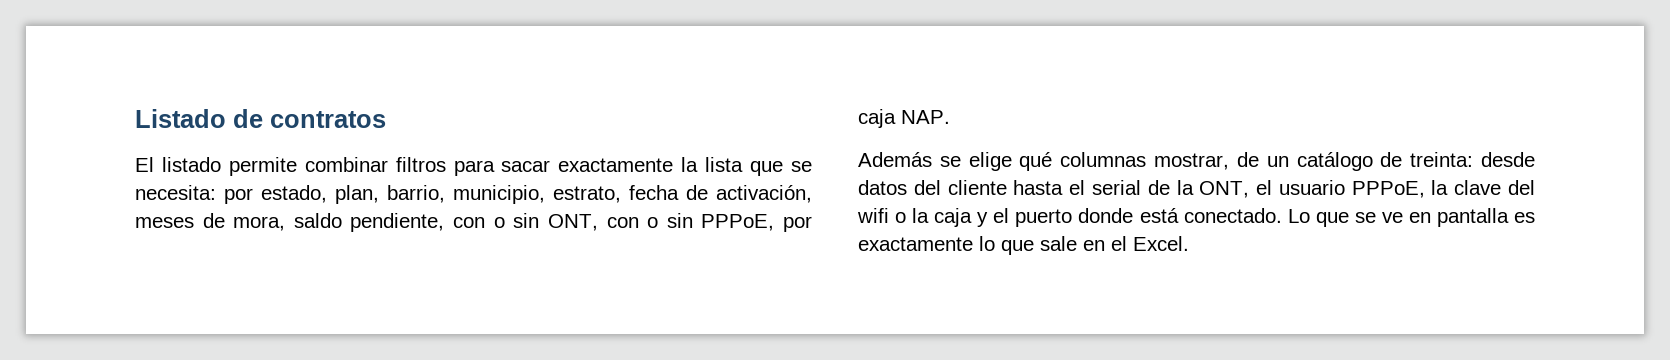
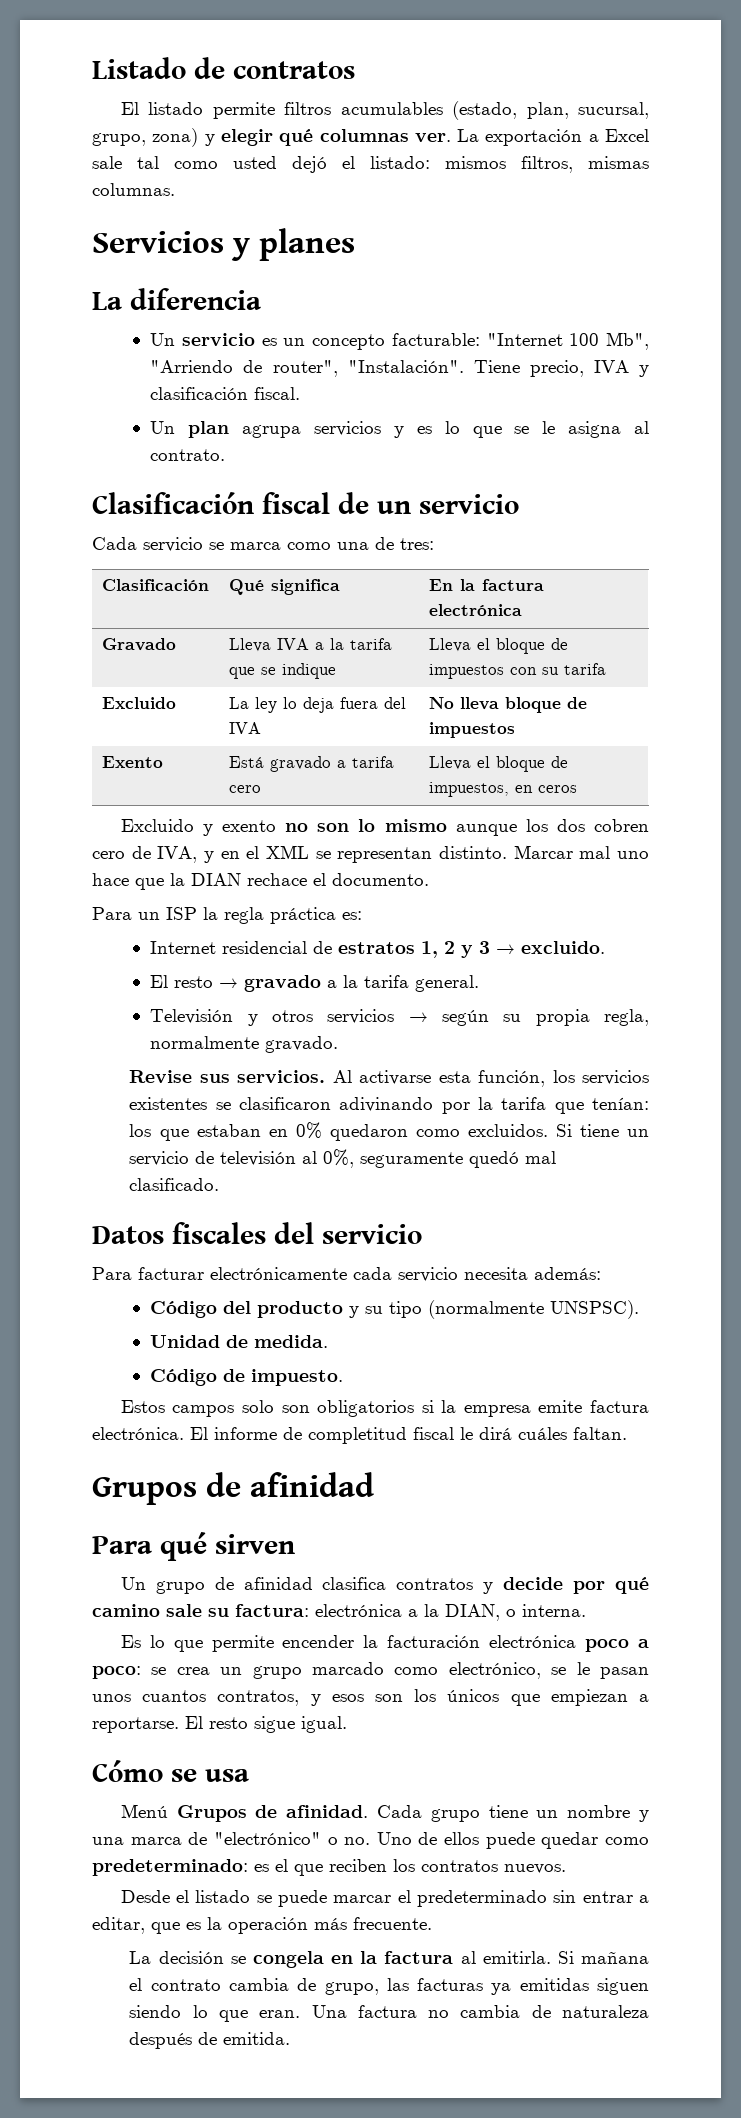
- El listado permite combinar filtros para sacar exactamente la lista que se necesita: por estado, plan, barrio, municipio, estrato, fecha de activación, meses de mora, saldo pendiente, con o sin ONT, con o sin PPPoE, por caja NAP.
- Además se elige qué columnas mostrar, de un catálogo de treinta: desde datos del cliente hasta el serial de la ONT, el usuario PPPoE, la clave del wifi o la caja y el puerto donde está conectado. Lo que se ve en pantalla es exactamente lo que sale en el Excel.
+ El listado permite filtros acumulables (estado, plan, sucursal, grupo, zona) y elegir qué columnas ver. La exportación a Excel sale tal como usted dejó el listado: mismos filtros, mismas columnas.
+ Servicios y planes
+ La diferencia
+ Un servicio es un concepto facturable: "Internet 100 Mb", "Arriendo de router", "Instalación". Tiene precio, IVA y clasificación fiscal.
+ Un plan agrupa servicios y es lo que se le asigna al contrato.
+ Clasificación fiscal de un servicio
+ Cada servicio se marca como una de tres:
+ Clasificación | Qué significa | En la factura electrónica
+ Gravado | Lleva IVA a la tarifa que se indique | Lleva el bloque de impuestos con su tarifa
+ Excluido | La ley lo deja fuera del IVA | No lleva bloque de impuestos
+ Exento | Está gravado a tarifa cero | Lleva el bloque de impuestos, en ceros
+ Excluido y exento no son lo mismo aunque los dos cobren cero de IVA, y en el XML se representan distinto. Marcar mal uno hace que la DIAN rechace el documento.
+ Para un ISP la regla práctica es:
+ Internet residencial de estratos 1, 2 y 3 → excluido.
+ El resto → gravado a la tarifa general.
+ Televisión y otros servicios → según su propia regla, normalmente gravado.
+ Revise sus servicios. Al activarse esta función, los servicios existentes se clasificaron adivinando por la tarifa que tenían: los que estaban en 0% quedaron como excluidos. Si tiene un servicio de televisión al 0%, seguramente quedó mal clasificado.
+ Datos fiscales del servicio
+ Para facturar electrónicamente cada servicio necesita además:
+ Código del producto y su tipo (normalmente UNSPSC).
+ Unidad de medida.
+ Código de impuesto.
+ Estos campos solo son obligatorios si la empresa emite factura electrónica. El informe de completitud fiscal le dirá cuáles faltan.
+ Grupos de afinidad
+ Para qué sirven
+ Un grupo de afinidad clasifica contratos y decide por qué camino sale su factura: electrónica a la DIAN, o interna.
+ Es lo que permite encender la facturación electrónica poco a poco: se crea un grupo marcado como electrónico, se le pasan unos cuantos contratos, y esos son los únicos que empiezan a reportarse. El resto sigue igual.
+ Cómo se usa
+ Menú Grupos de afinidad. Cada grupo tiene un nombre y una marca de "electrónico" o no. Uno de ellos puede quedar como predeterminado: es el que reciben los contratos nuevos.
+ Desde el listado se puede marcar el predeterminado sin entrar a editar, que es la operación más frecuente.
+ La decisión se congela en la factura al emitirla. Si mañana el contrato cambia de grupo, las facturas ya emitidas siguen siendo lo que eran. Una factura no cambia de naturaleza después de emitida.

